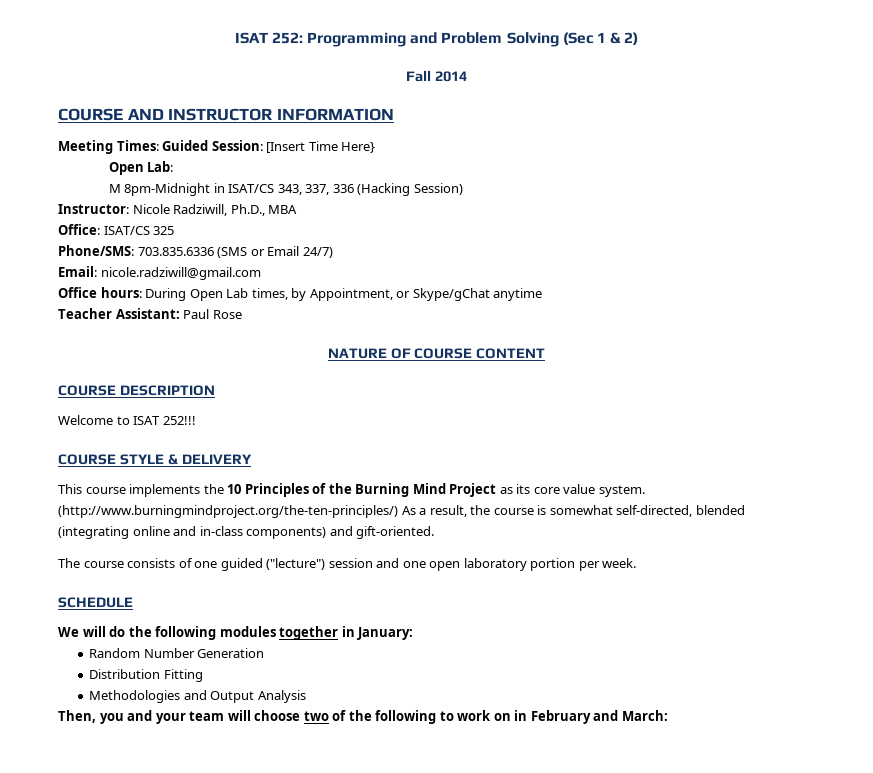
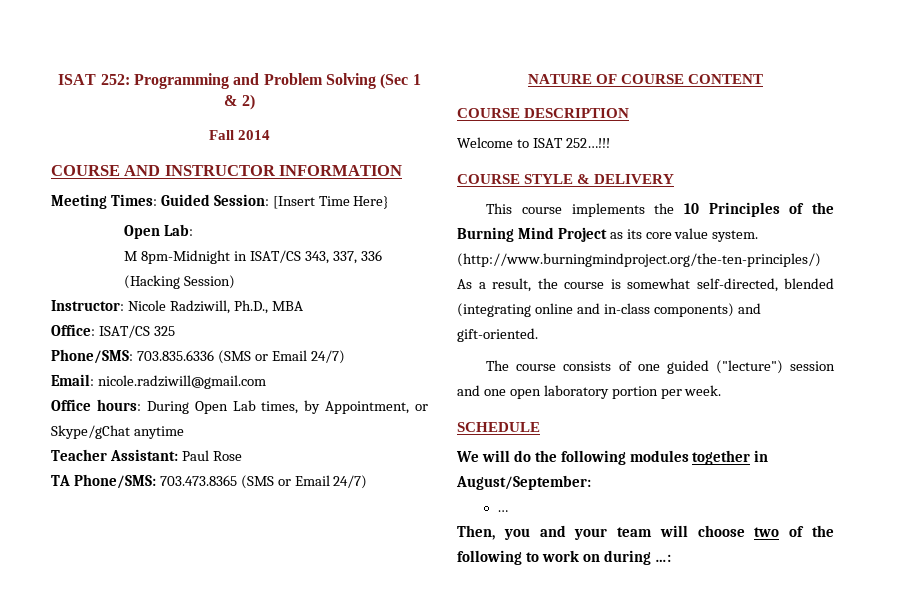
+ TA Phone/SMS: 703.473.8365 (SMS or Email 24/7)
- Welcome to ISAT 252!!!
+ Welcome to ISAT 252…!!!
- We will do the following modules together in January:
- Random Number Generation
- Distribution Fitting
- Methodologies and Output Analysis
+ We will do the following modules together in August/September:
+ …
- Then, you and your team will choose two of the following to work on in February and March:
+ Then, you and your team will choose two of the following to work on during …:

